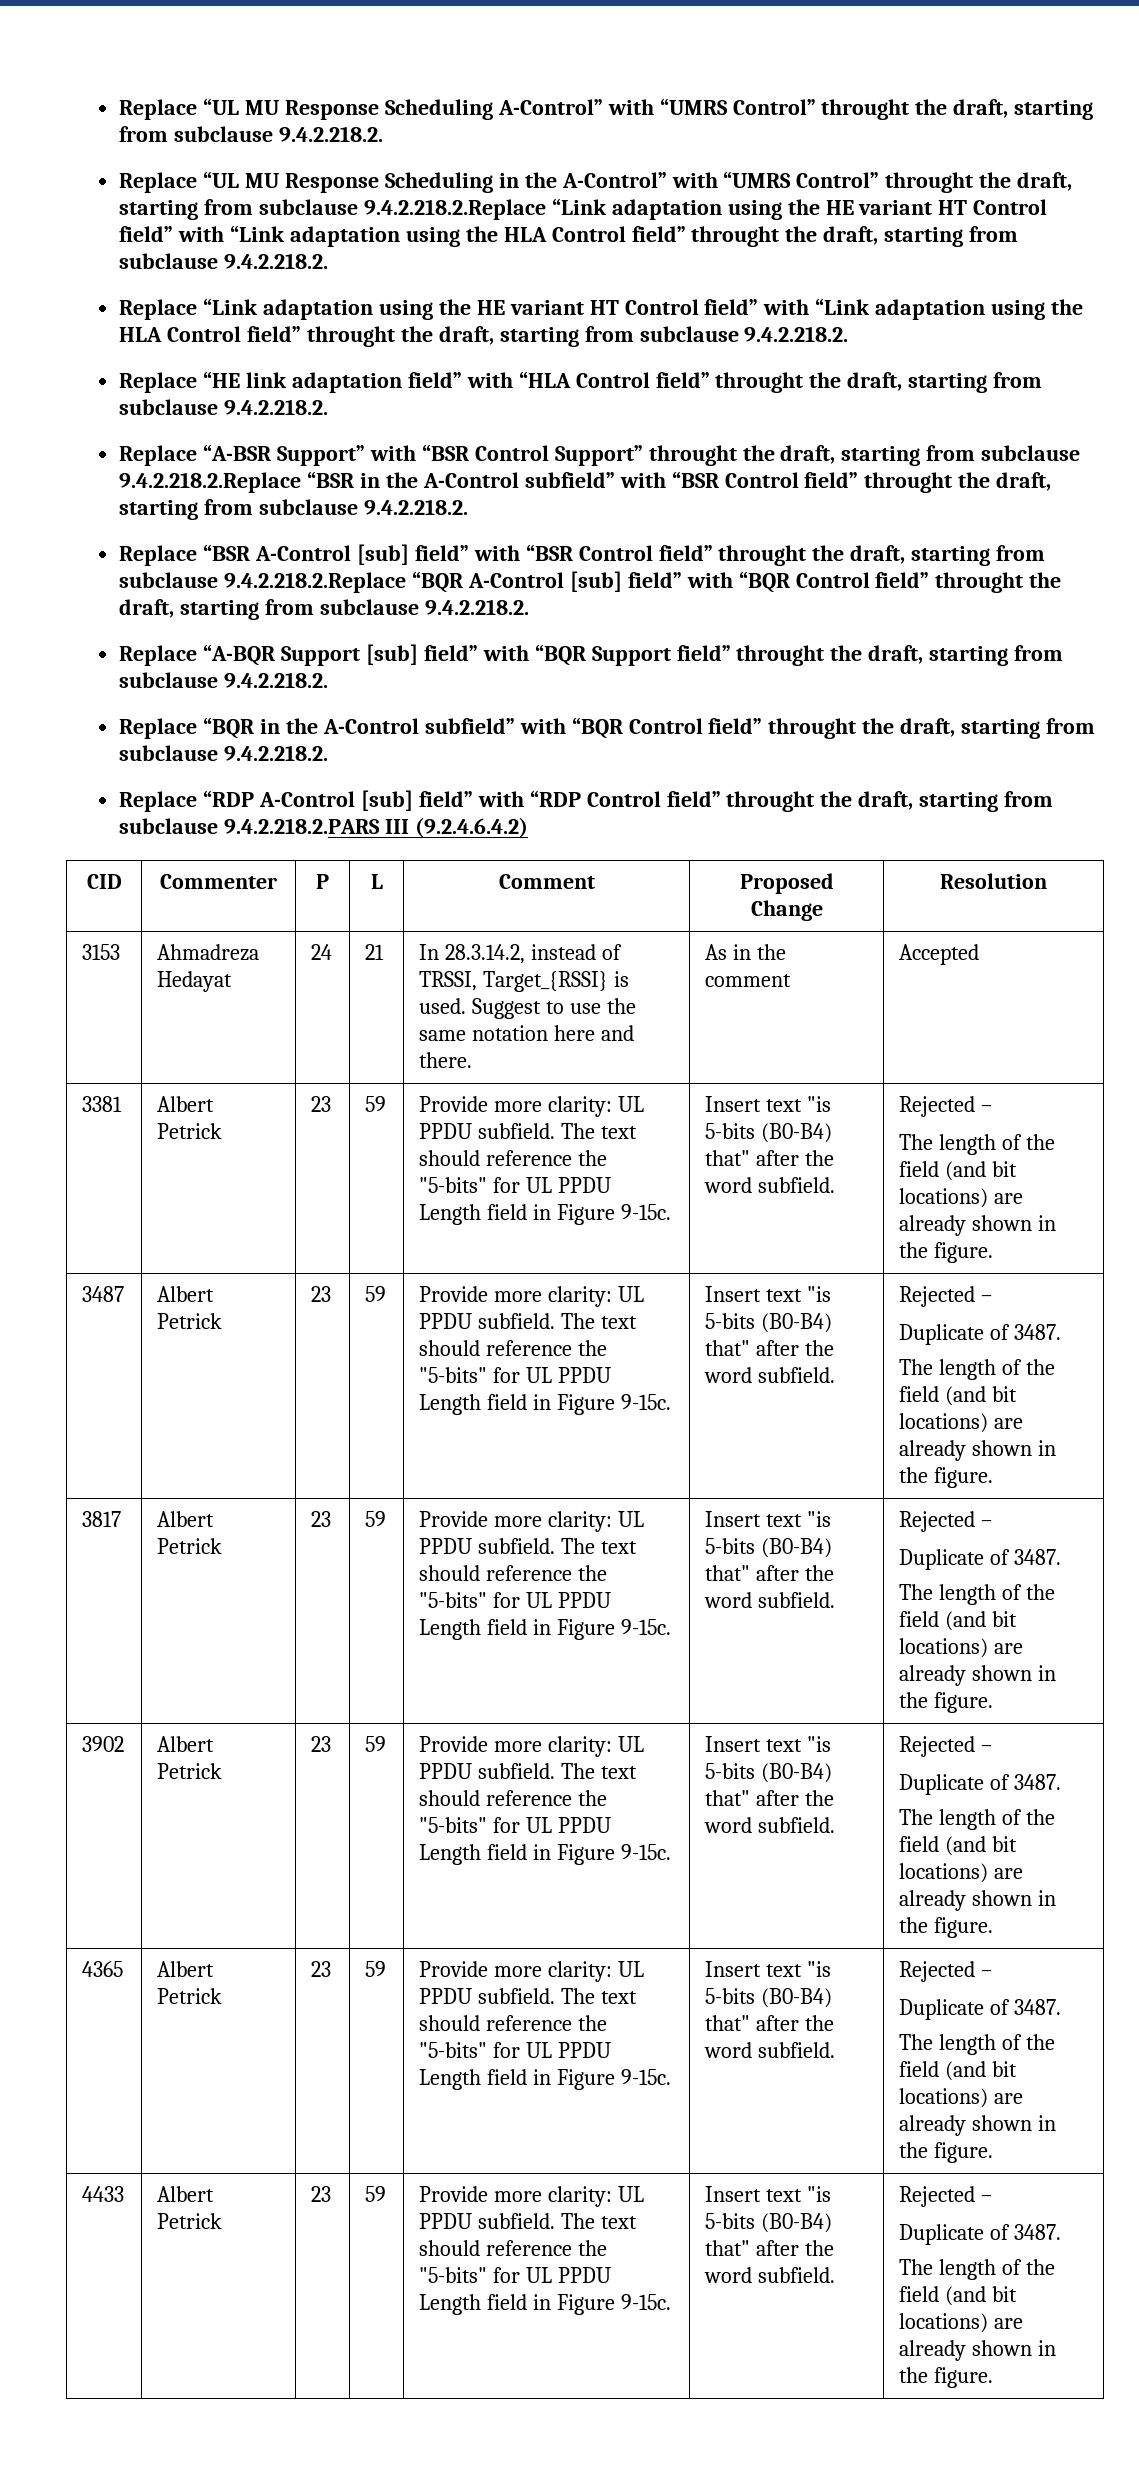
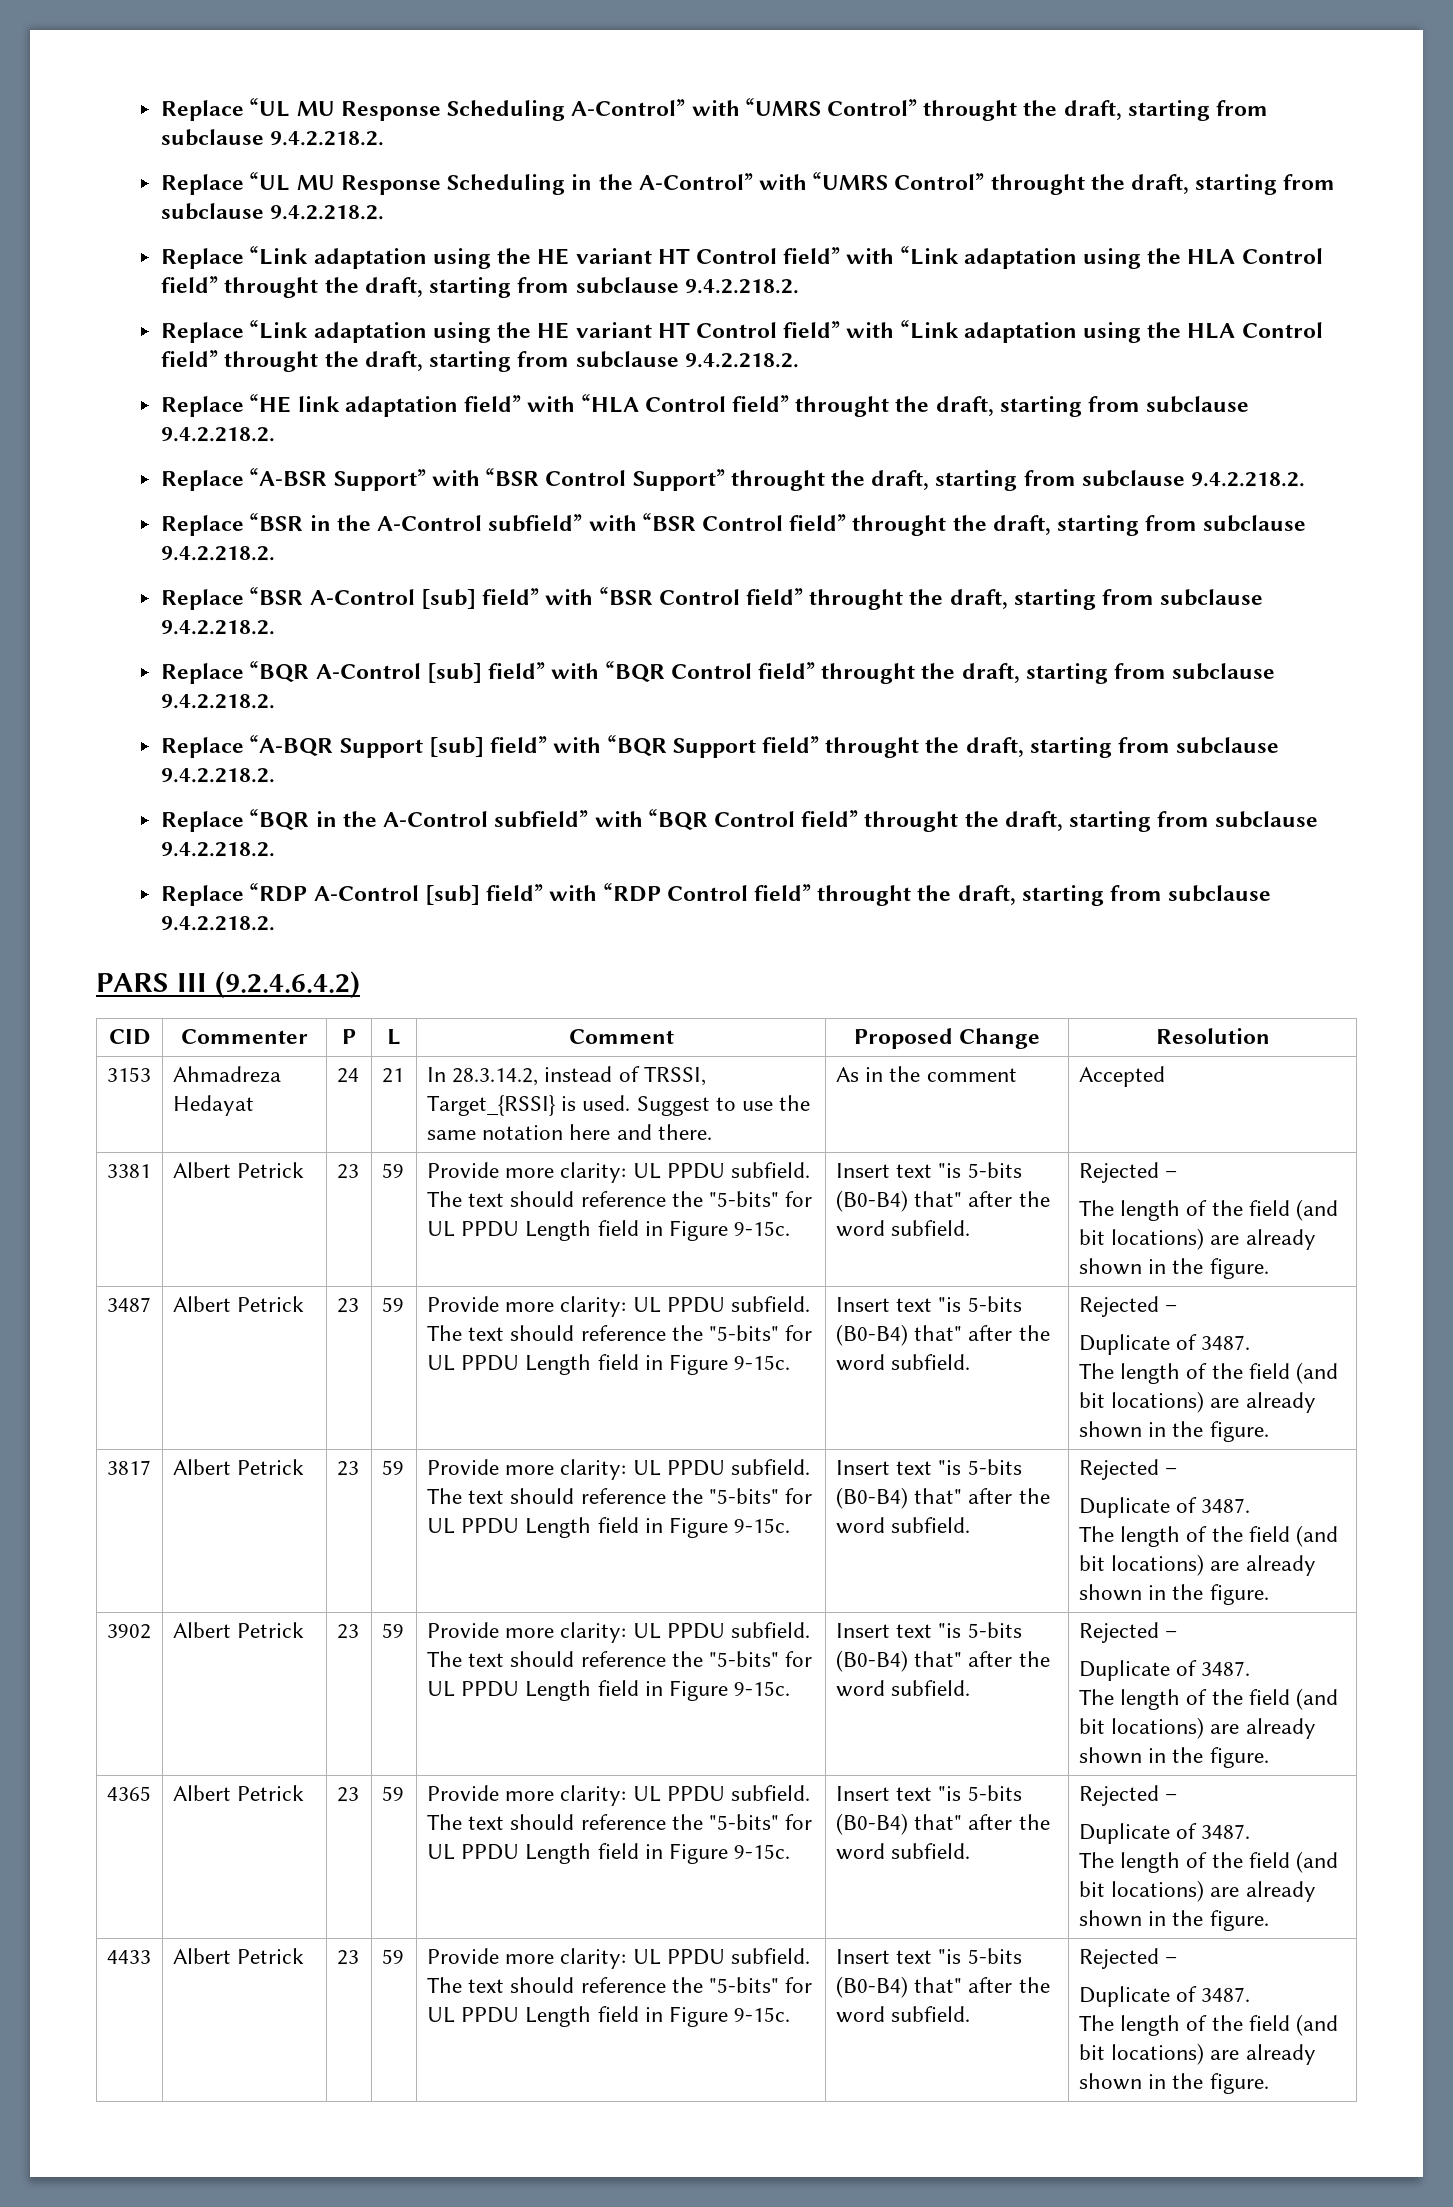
- Replace “UL MU Response Scheduling in the A-Control” with “UMRS Control” throught the draft, starting from subclause 9.4.2.218.2.Replace “Link adaptation using the HE variant HT Control field” with “Link adaptation using the HLA Control field” throught the draft, starting from subclause 9.4.2.218.2.
+ Replace “UL MU Response Scheduling in the A-Control” with “UMRS Control” throught the draft, starting from subclause 9.4.2.218.2.
+ Replace “Link adaptation using the HE variant HT Control field” with “Link adaptation using the HLA Control field” throught the draft, starting from subclause 9.4.2.218.2.
- Replace “A-BSR Support” with “BSR Control Support” throught the draft, starting from subclause 9.4.2.218.2.Replace “BSR in the A-Control subfield” with “BSR Control field” throught the draft, starting from subclause 9.4.2.218.2.
+ Replace “A-BSR Support” with “BSR Control Support” throught the draft, starting from subclause 9.4.2.218.2.
+ Replace “BSR in the A-Control subfield” with “BSR Control field” throught the draft, starting from subclause 9.4.2.218.2.
- Replace “BSR A-Control [sub] field” with “BSR Control field” throught the draft, starting from subclause 9.4.2.218.2.Replace “BQR A-Control [sub] field” with “BQR Control field” throught the draft, starting from subclause 9.4.2.218.2.
+ Replace “BSR A-Control [sub] field” with “BSR Control field” throught the draft, starting from subclause 9.4.2.218.2.
+ Replace “BQR A-Control [sub] field” with “BQR Control field” throught the draft, starting from subclause 9.4.2.218.2.
- Replace “RDP A-Control [sub] field” with “RDP Control field” throught the draft, starting from subclause 9.4.2.218.2.PARS III (9.2.4.6.4.2)
+ Replace “RDP A-Control [sub] field” with “RDP Control field” throught the draft, starting from subclause 9.4.2.218.2.
+ PARS III (9.2.4.6.4.2)

